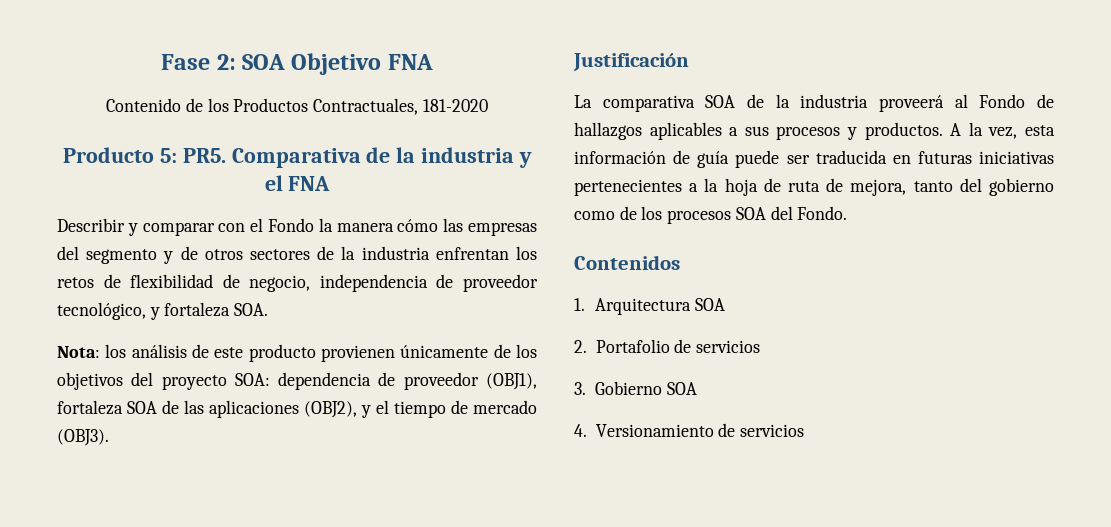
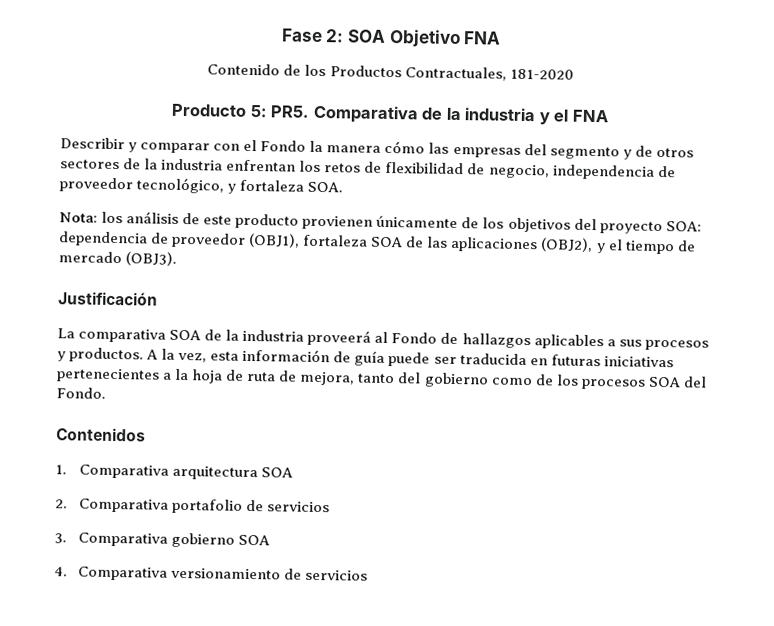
- 1. Arquitectura SOA
+ 1. Comparativa arquitectura SOA
- 2. Portafolio de servicios
+ 2. Comparativa portafolio de servicios
- 3. Gobierno SOA
+ 3. Comparativa gobierno SOA
- 4. Versionamiento de servicios
+ 4. Comparativa versionamiento de servicios

